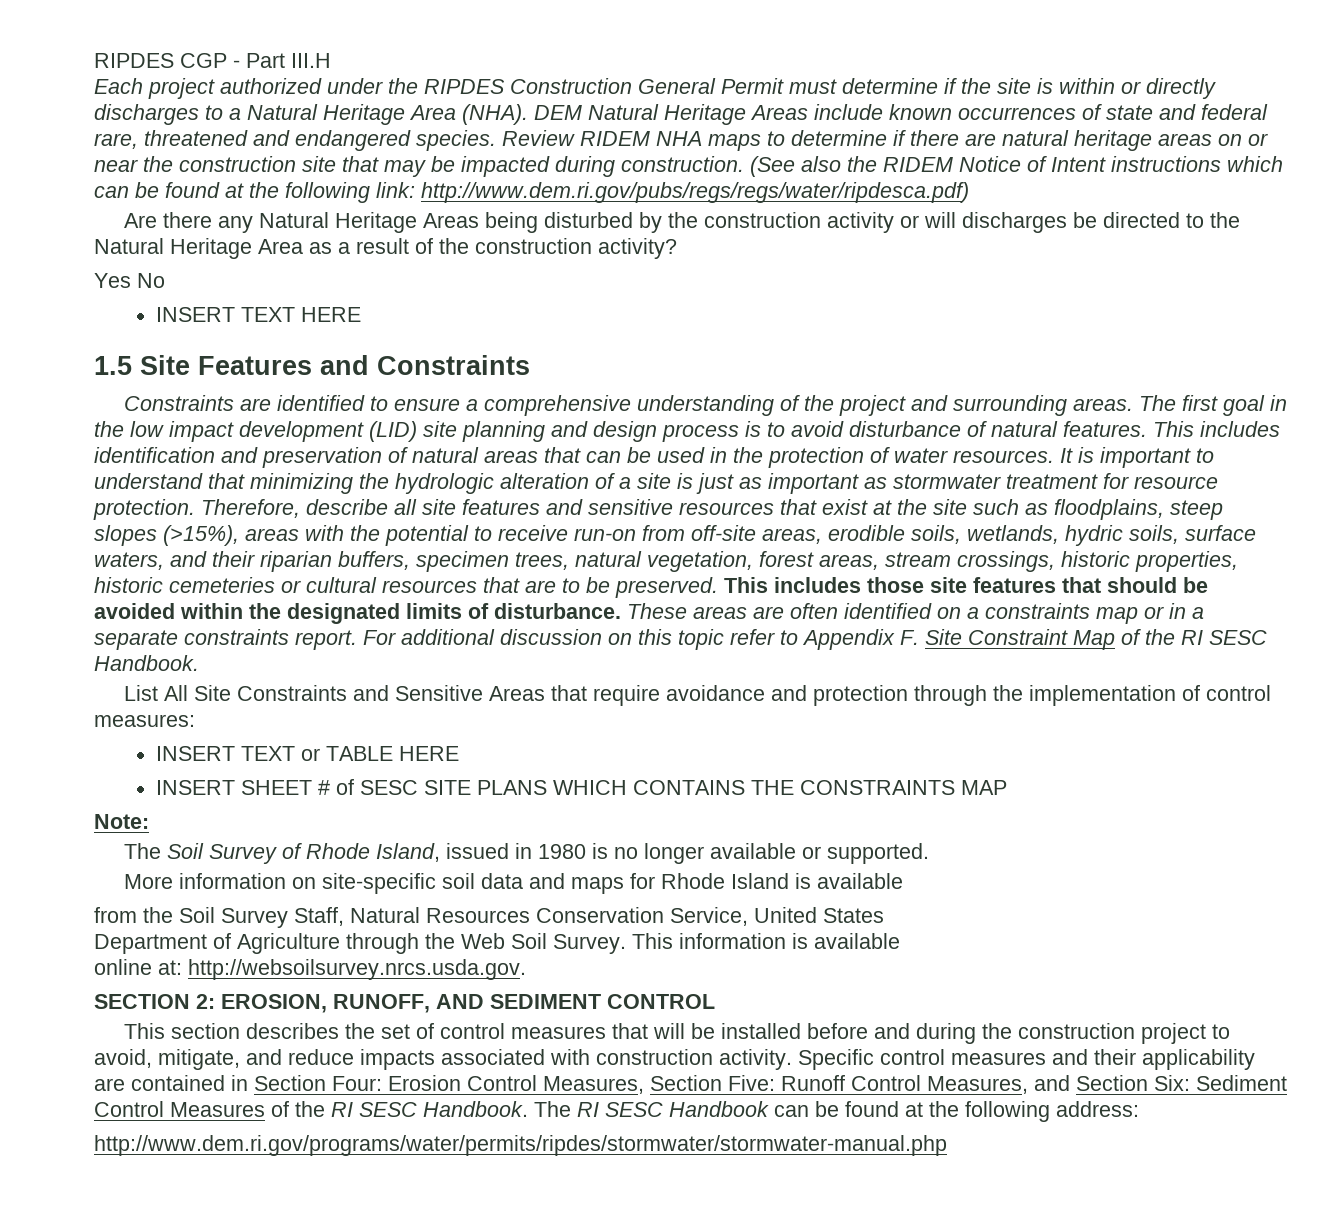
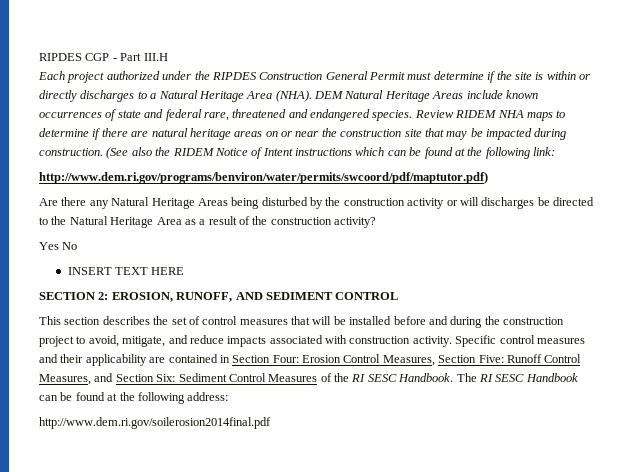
- (See also the RIDEM Notice of Intent instructions which can be found at the following link: http://www.dem.ri.gov/pubs/regs/regs/water/ripdesca.pdf)
+ (See also the RIDEM Notice of Intent instructions which can be found at the following link:
+ http://www.dem.ri.gov/programs/benviron/water/permits/swcoord/pdf/maptutor.pdf)
- 1.5 Site Features and Constraints
- Constraints are identified to ensure a comprehensive understanding of the project and surrounding areas. The first goal in the low impact development (LID) site planning and design process is to avoid disturbance of natural features. This includes identification and preservation of natural areas that can be used in the protection of water resources. It is important to understand that minimizing the hydrologic alteration of a site is just as important as stormwater treatment for resource protection. Therefore, describe all site features and sensitive resources that exist at the site such as floodplains, steep slopes (>15%), areas with the potential to receive run-on from off-site areas, erodible soils, wetlands, hydric soils, surface waters, and their riparian buffers, specimen trees, natural vegetation, forest areas, stream crossings, historic properties, historic cemeteries or cultural resources that are to be preserved. This includes those site features that should be avoided within the designated limits of disturbance. These areas are often identified on a constraints map or in a separate constraints report. For additional discussion on this topic refer to Appendix F. Site Constraint Map of the RI SESC Handbook.
- List All Site Constraints and Sensitive Areas that require avoidance and protection through the implementation of control measures:
- INSERT TEXT or TABLE HERE
- INSERT SHEET # of SESC SITE PLANS WHICH CONTAINS THE CONSTRAINTS MAP
- Note:
- The Soil Survey of Rhode Island, issued in 1980 is no longer available or supported.
- More information on site-specific soil data and maps for Rhode Island is available
- from the Soil Survey Staff, Natural Resources Conservation Service, United States
- Department of Agriculture through the Web Soil Survey. This information is available
- online at: http://websoilsurvey.nrcs.usda.gov.
- http://www.dem.ri.gov/programs/water/permits/ripdes/stormwater/stormwater-manual.php
+ http://www.dem.ri.gov/soilerosion2014final.pdf

